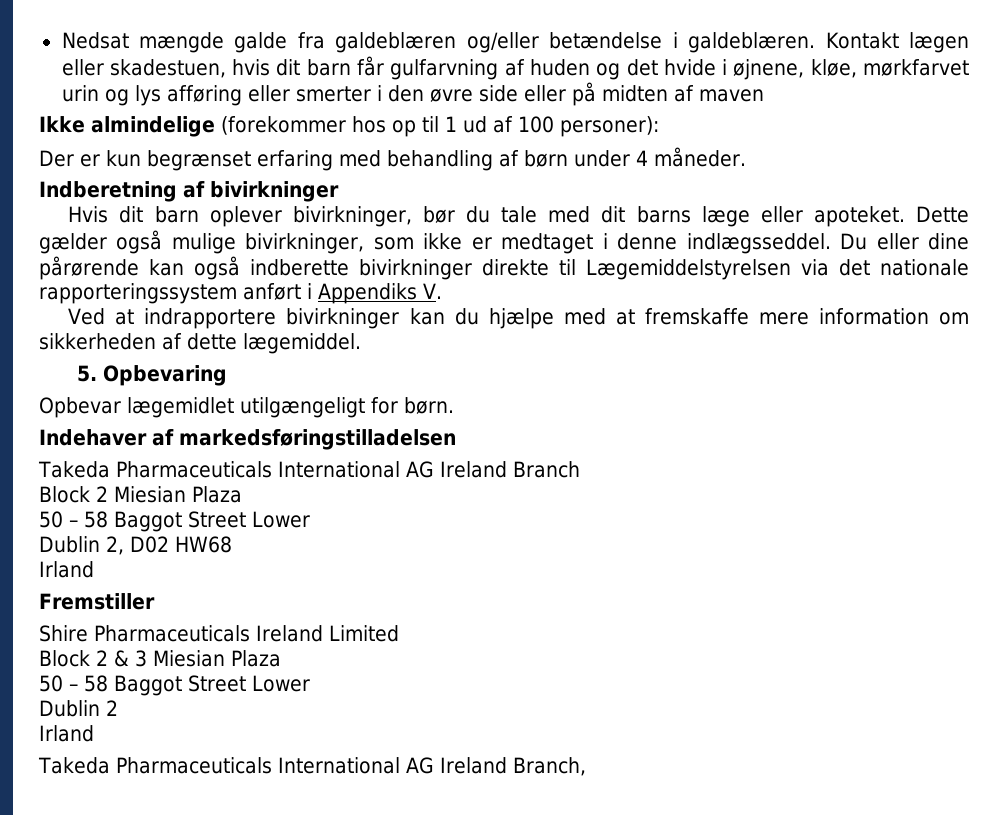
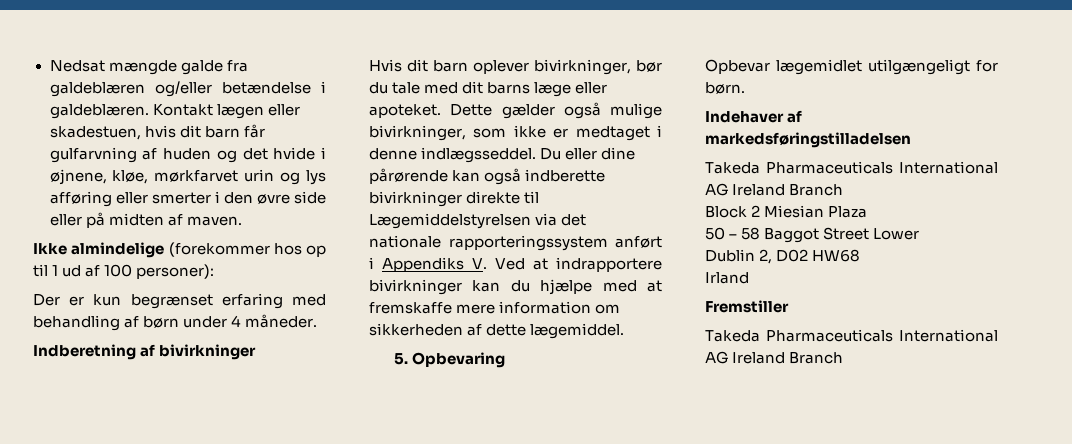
- Kontakt lægen eller skadestuen, hvis dit barn får gulfarvning af huden og det hvide i øjnene, kløe, mørkfarvet urin og lys afføring eller smerter i den øvre side eller på midten af maven
+ Kontakt lægen eller skadestuen, hvis dit barn får gulfarvning af huden og det hvide i øjnene, kløe, mørkfarvet urin og lys afføring eller smerter i den øvre side eller på midten af maven.
- Du eller dine pårørende kan også indberette bivirkninger direkte til Lægemiddelstyrelsen via det nationale rapporteringssystem anført i Appendiks V.
- Ved at indrapportere bivirkninger kan du hjælpe med at fremskaffe mere information om sikkerheden af dette lægemiddel.
+ Du eller dine pårørende kan også indberette bivirkninger direkte til Lægemiddelstyrelsen via det nationale rapporteringssystem anført i Appendiks V. Ved at indrapportere bivirkninger kan du hjælpe med at fremskaffe mere information om sikkerheden af dette lægemiddel.
  Fremstiller
- Shire Pharmaceuticals Ireland Limited
- Block 2 & 3 Miesian Plaza
- 50 – 58 Baggot Street Lower
- Dublin 2
- Irland
- Takeda Pharmaceuticals International AG Ireland Branch,
+ Takeda Pharmaceuticals International AG Ireland Branch

